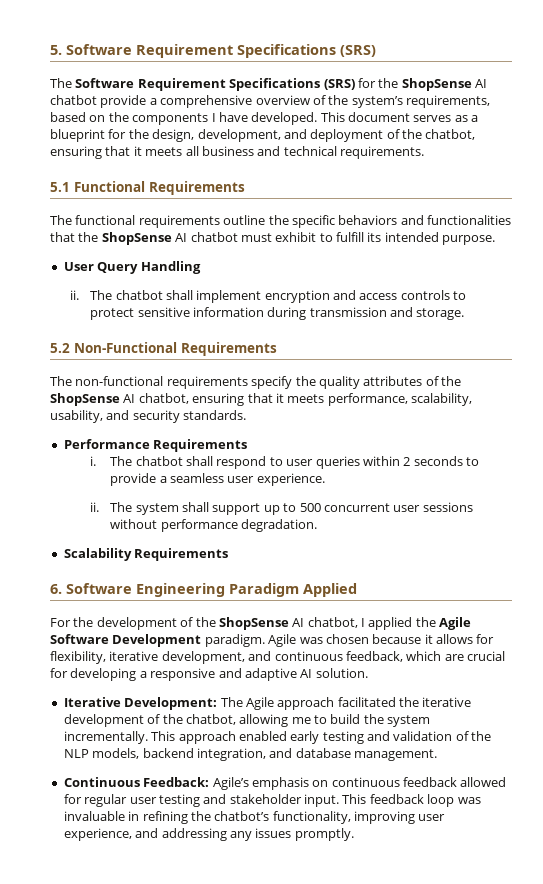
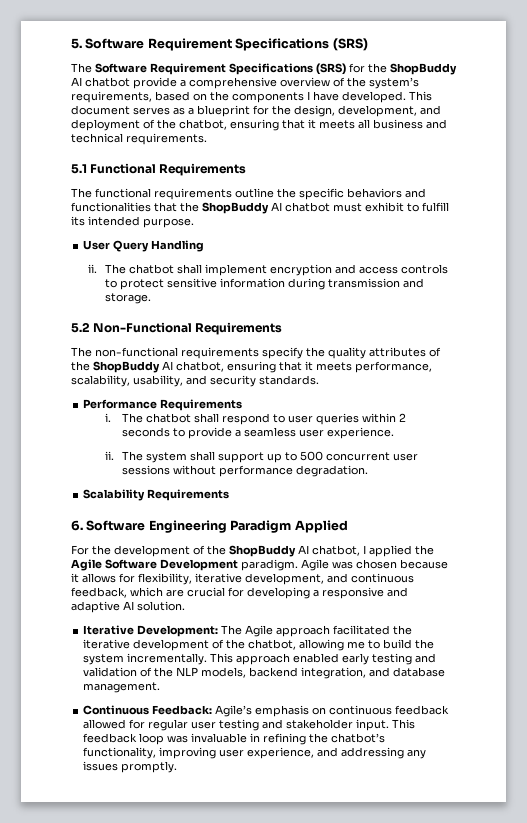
- The Software Requirement Specifications (SRS) for the ShopSense AI chatbot provide a comprehensive overview of the system’s requirements, based on the components I have developed.
+ The Software Requirement Specifications (SRS) for the ShopBuddy AI chatbot provide a comprehensive overview of the system’s requirements, based on the components I have developed.
- The functional requirements outline the specific behaviors and functionalities that the ShopSense AI chatbot must exhibit to fulfill its intended purpose.
+ The functional requirements outline the specific behaviors and functionalities that the ShopBuddy AI chatbot must exhibit to fulfill its intended purpose.
- The non-functional requirements specify the quality attributes of the ShopSense AI chatbot, ensuring that it meets performance, scalability, usability, and security standards.
+ The non-functional requirements specify the quality attributes of the ShopBuddy AI chatbot, ensuring that it meets performance, scalability, usability, and security standards.
- For the development of the ShopSense AI chatbot, I applied the Agile Software Development paradigm.
+ For the development of the ShopBuddy AI chatbot, I applied the Agile Software Development paradigm.

